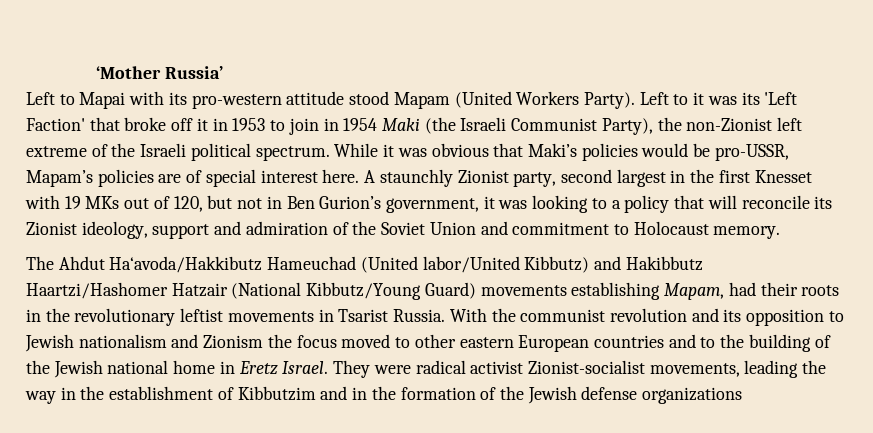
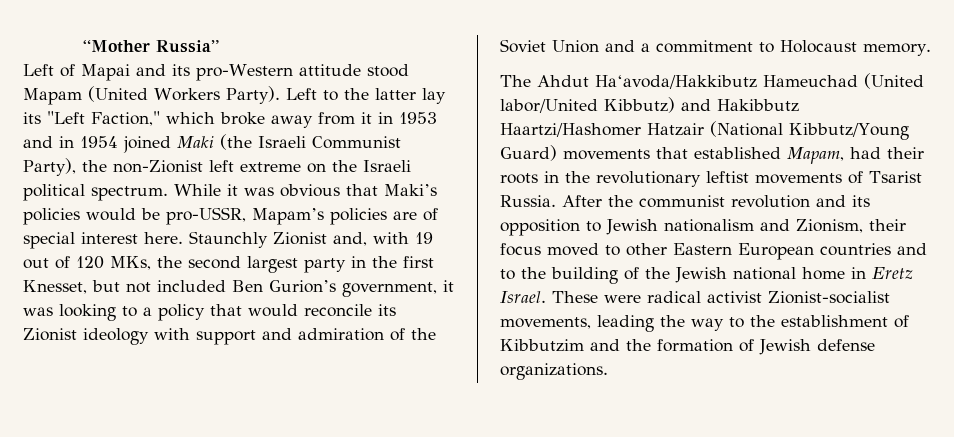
- ‘Mother Russia’
- Left to Mapai with its pro-western attitude stood Mapam (United Workers Party).
+ “Mother Russia”
+ Left of Mapai and its pro-Western attitude stood Mapam (United Workers Party).
- Left to it was its 'Left Faction' that broke off it in 1953 to join in 1954 Maki (the Israeli Communist Party), the non-Zionist left extreme of the Israeli political spectrum.
+ Left to the latter lay its "Left Faction," which broke away from it in 1953 and in 1954 joined Maki (the Israeli Communist Party), the non-Zionist left extreme on the Israeli political spectrum.
- A staunchly Zionist party, second largest in the first Knesset with 19 MKs out of 120, but not in Ben Gurion’s government, it was looking to a policy that will reconcile its Zionist ideology, support and admiration of the Soviet Union and commitment to Holocaust memory.
+ Staunchly Zionist and, with 19 out of 120 MKs, the second largest party in the first Knesset, but not included Ben Gurion’s government, it was looking to a policy that would reconcile its Zionist ideology with support and admiration of the Soviet Union and a commitment to Holocaust memory.
- The Ahdut Ha‘avoda/Hakkibutz Hameuchad (United labor/United Kibbutz) and Hakibbutz Haartzi/Hashomer Hatzair (National Kibbutz/Young Guard) movements establishing Mapam, had their roots in the revolutionary leftist movements in Tsarist Russia.
+ The Ahdut Ha‘avoda/Hakkibutz Hameuchad (United labor/United Kibbutz) and Hakibbutz Haartzi/Hashomer Hatzair (National Kibbutz/Young Guard) movements that established Mapam, had their roots in the revolutionary leftist movements of Tsarist Russia.
- With the communist revolution and its opposition to Jewish nationalism and Zionism the focus moved to other eastern European countries and to the building of the Jewish national home in Eretz Israel.
+ After the communist revolution and its opposition to Jewish nationalism and Zionism, their focus moved to other Eastern European countries and to the building of the Jewish national home in Eretz Israel.
- They were radical activist Zionist-socialist movements, leading the way in the establishment of Kibbutzim and in the formation of the Jewish defense organizations
+ These were radical activist Zionist-socialist movements, leading the way to the establishment of Kibbutzim and the formation of Jewish defense organizations.

